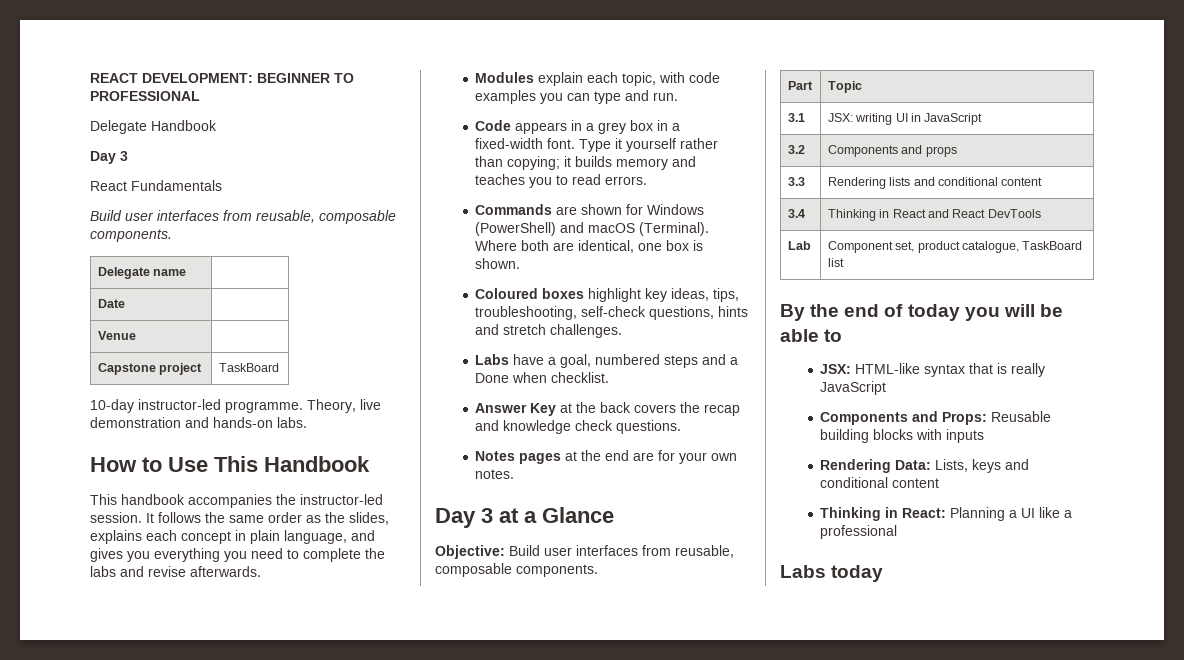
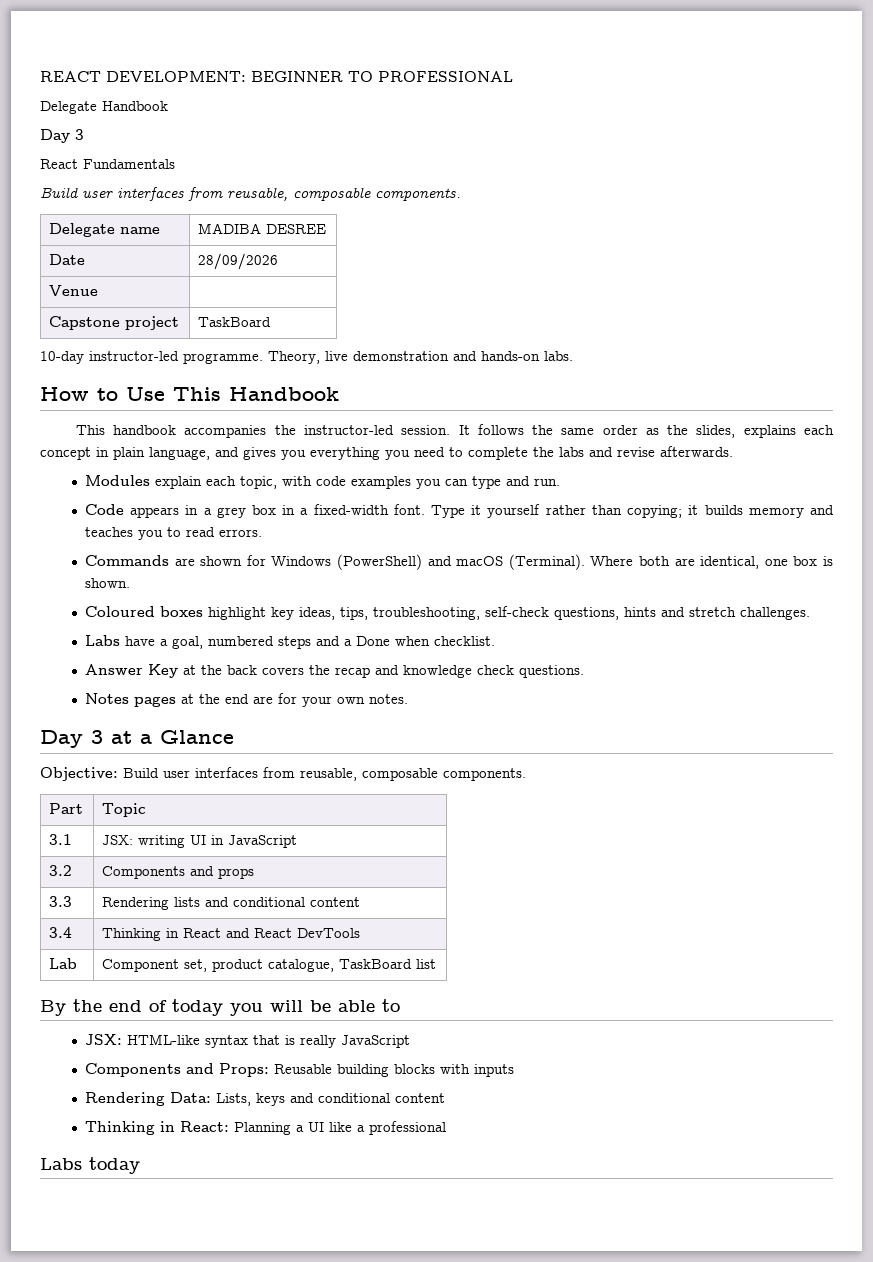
- Delegate name |
+ Delegate name | MADIBA DESREE
- Date |
+ Date | 28/09/2026

